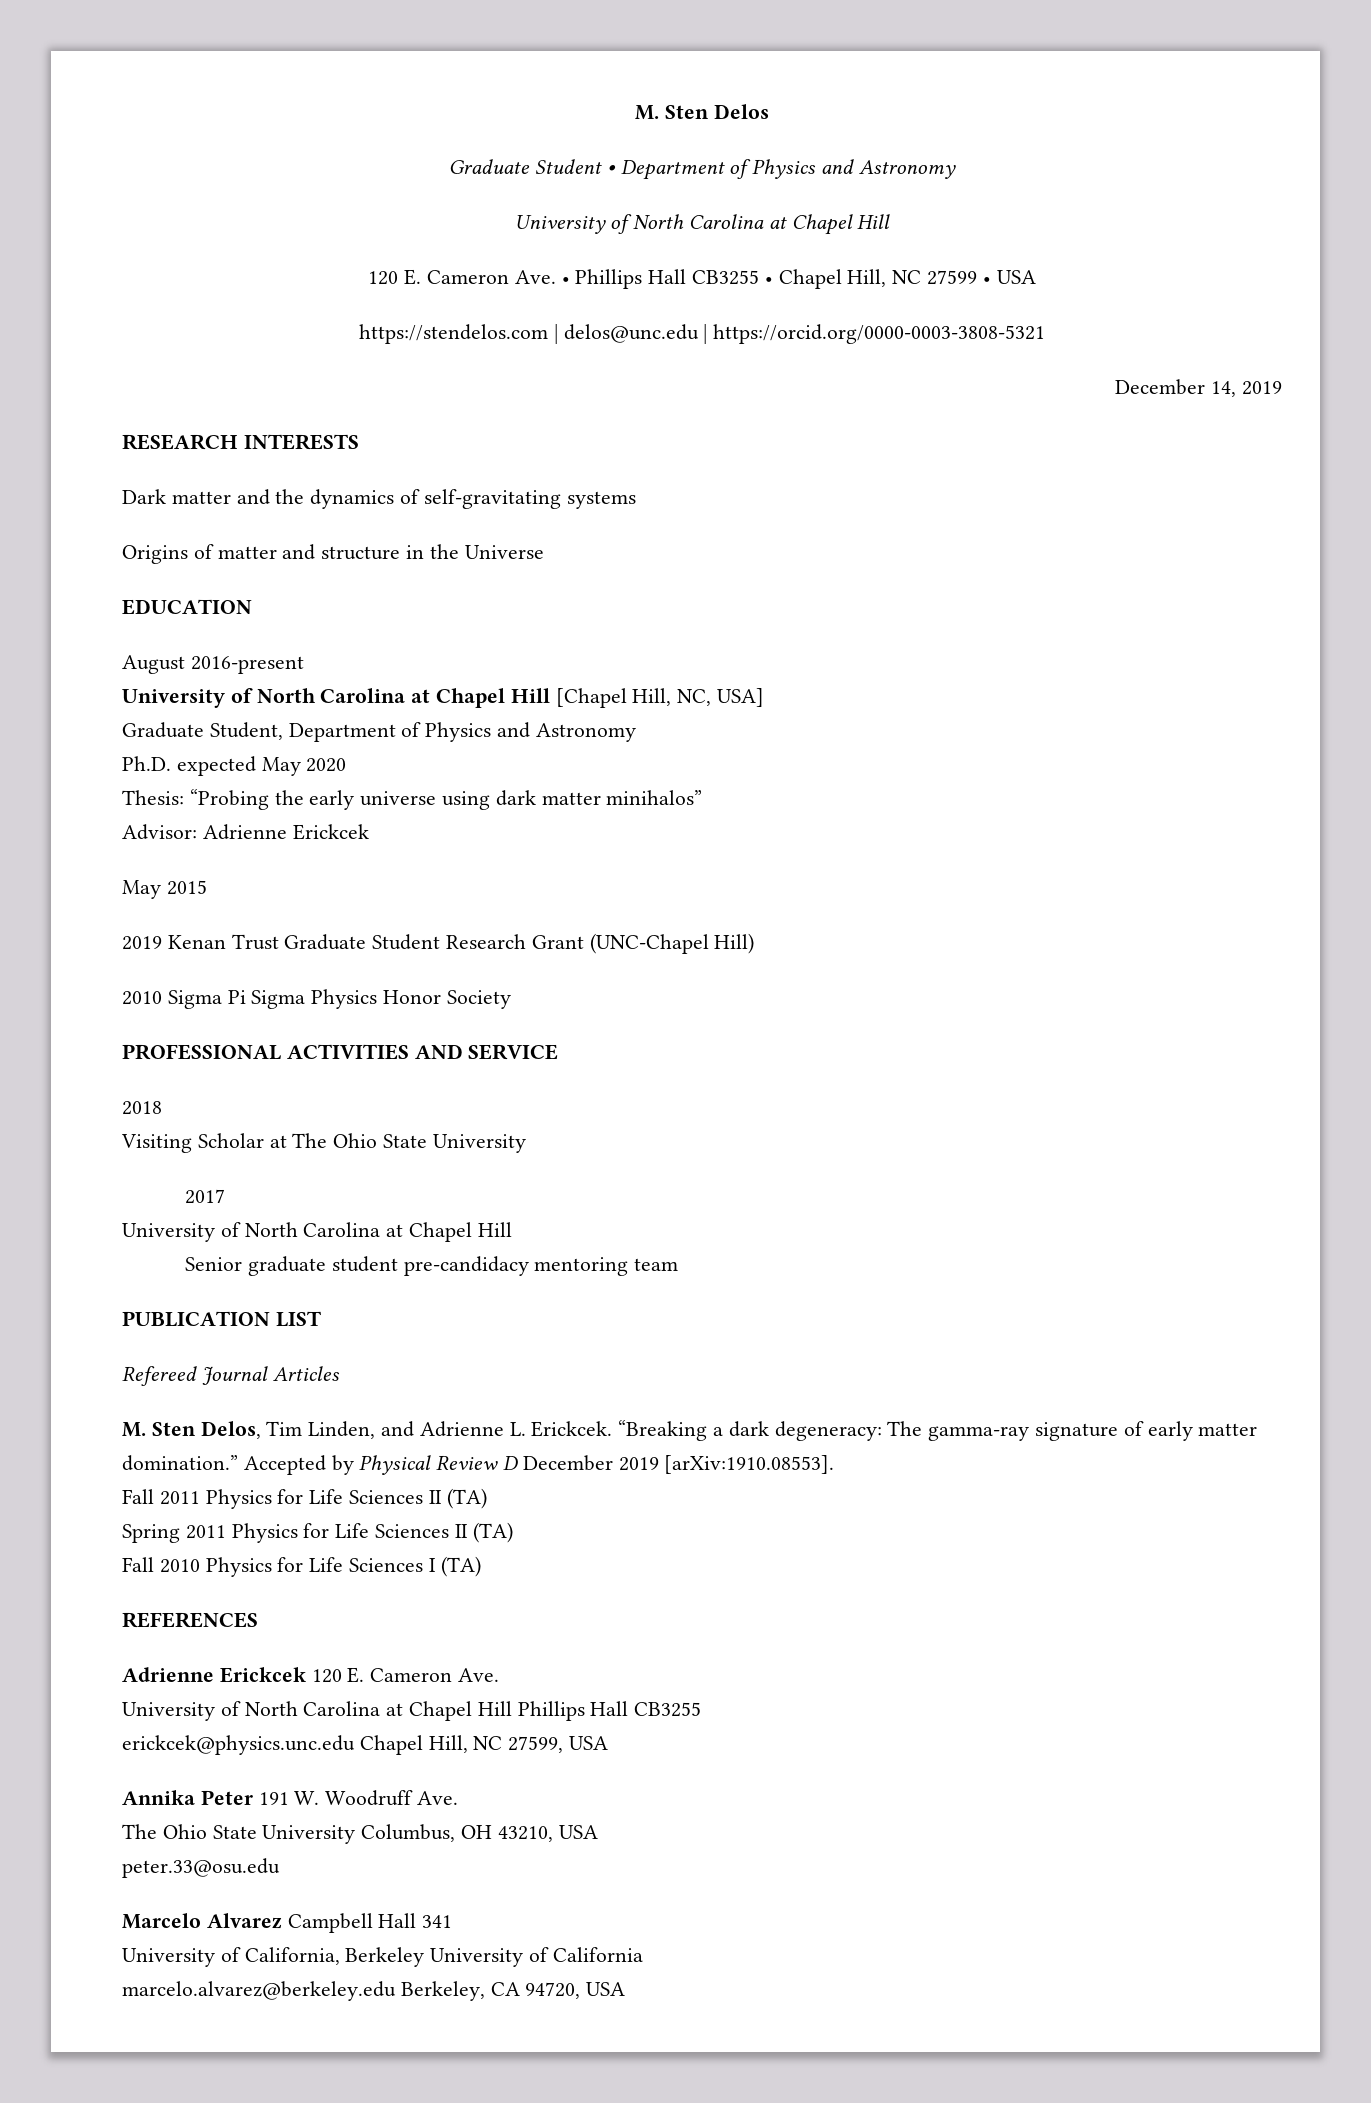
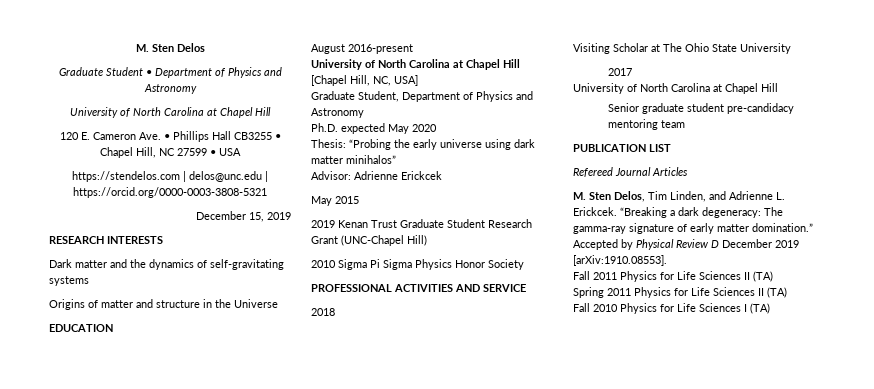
- December 14, 2019
+ December 15, 2019
- REFERENCES
- Adrienne Erickcek 120 E. Cameron Ave.
- University of North Carolina at Chapel Hill Phillips Hall CB3255
- erickcek@physics.unc.edu Chapel Hill, NC 27599, USA
- Annika Peter 191 W. Woodruff Ave.
- The Ohio State University Columbus, OH 43210, USA
- peter.33@osu.edu
- Marcelo Alvarez Campbell Hall 341
- University of California, Berkeley University of California
- marcelo.alvarez@berkeley.edu Berkeley, CA 94720, USA

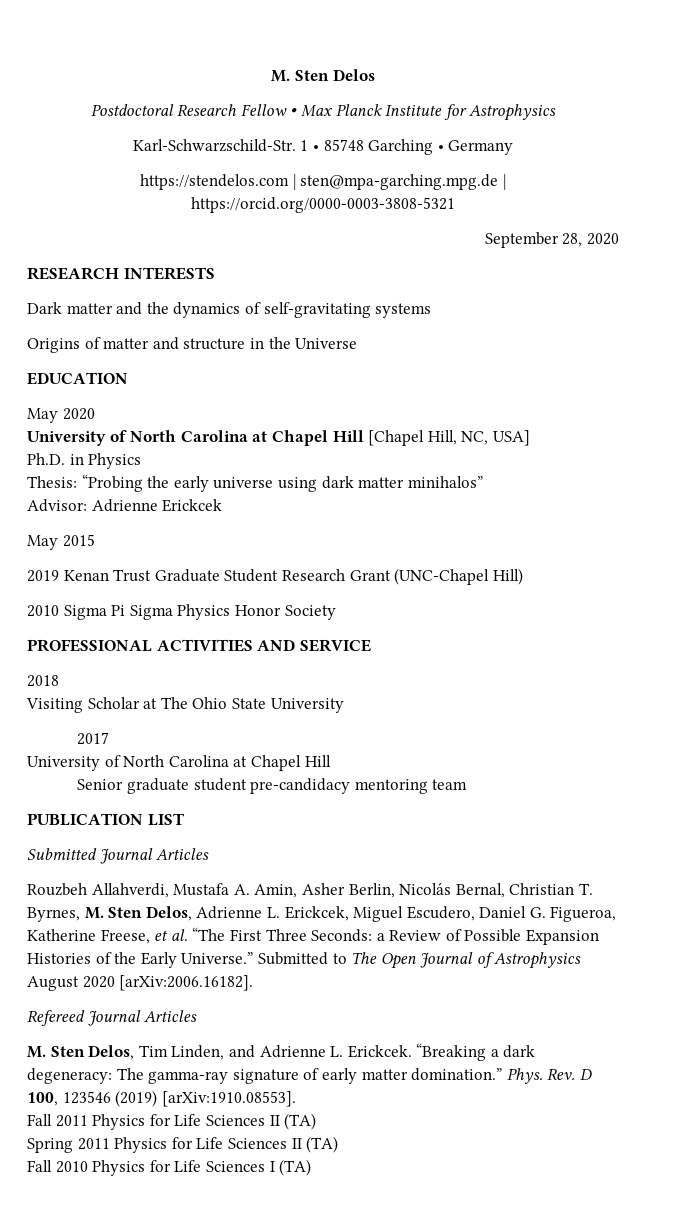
- Graduate Student • Department of Physics and Astronomy
- University of North Carolina at Chapel Hill
- 120 E. Cameron Ave. • Phillips Hall CB3255 • Chapel Hill, NC 27599 • USA
+ Postdoctoral Research Fellow • Max Planck Institute for Astrophysics
+ Karl-Schwarzschild-Str. 1 • 85748 Garching • Germany
- https://stendelos.com | delos@unc.edu | https://orcid.org/0000-0003-3808-5321
+ https://stendelos.com | sten@mpa-garching.mpg.de | https://orcid.org/0000-0003-3808-5321
- December 15, 2019
+ September 28, 2020
- August 2016-present
+ May 2020
- Graduate Student, Department of Physics and Astronomy
- Ph.D. expected May 2020
+ Ph.D. in Physics
+ Submitted Journal Articles
+ Rouzbeh Allahverdi, Mustafa A. Amin, Asher Berlin, Nicolás Bernal, Christian T. Byrnes, M. Sten Delos, Adrienne L. Erickcek, Miguel Escudero, Daniel G. Figueroa, Katherine Freese, et al. “The First Three Seconds: a Review of Possible Expansion Histories of the Early Universe.” Submitted to The Open Journal of Astrophysics August 2020 [arXiv:2006.16182].
- Accepted by Physical Review D December 2019 [arXiv:1910.08553].
+ Phys. Rev. D 100, 123546 (2019) [arXiv:1910.08553].

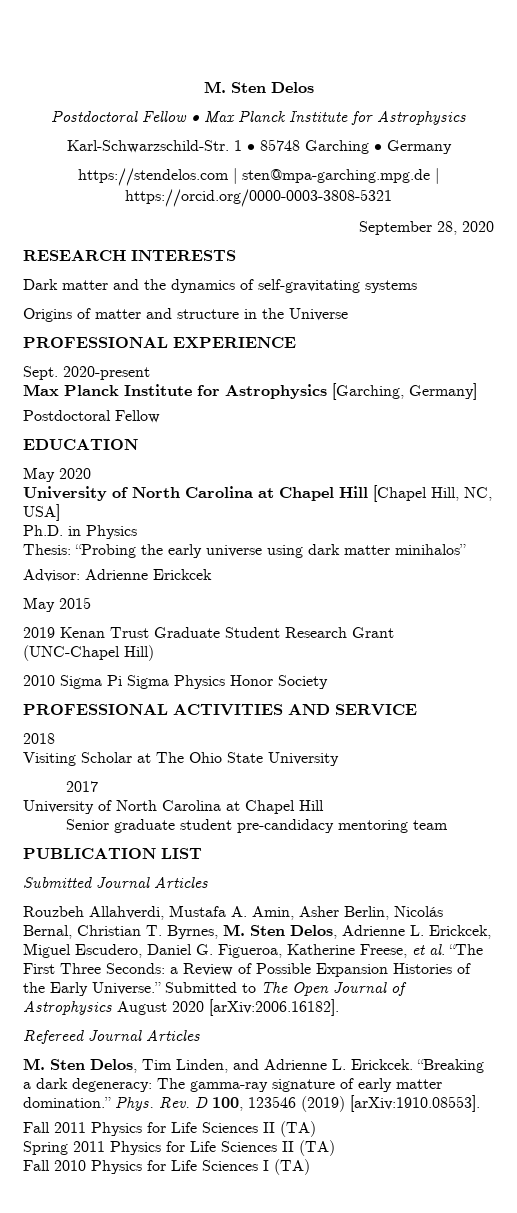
- Postdoctoral Research Fellow • Max Planck Institute for Astrophysics
+ Postdoctoral Fellow • Max Planck Institute for Astrophysics
+ PROFESSIONAL EXPERIENCE
+ Sept. 2020-present
+ Max Planck Institute for Astrophysics [Garching, Germany]
+ Postdoctoral Fellow

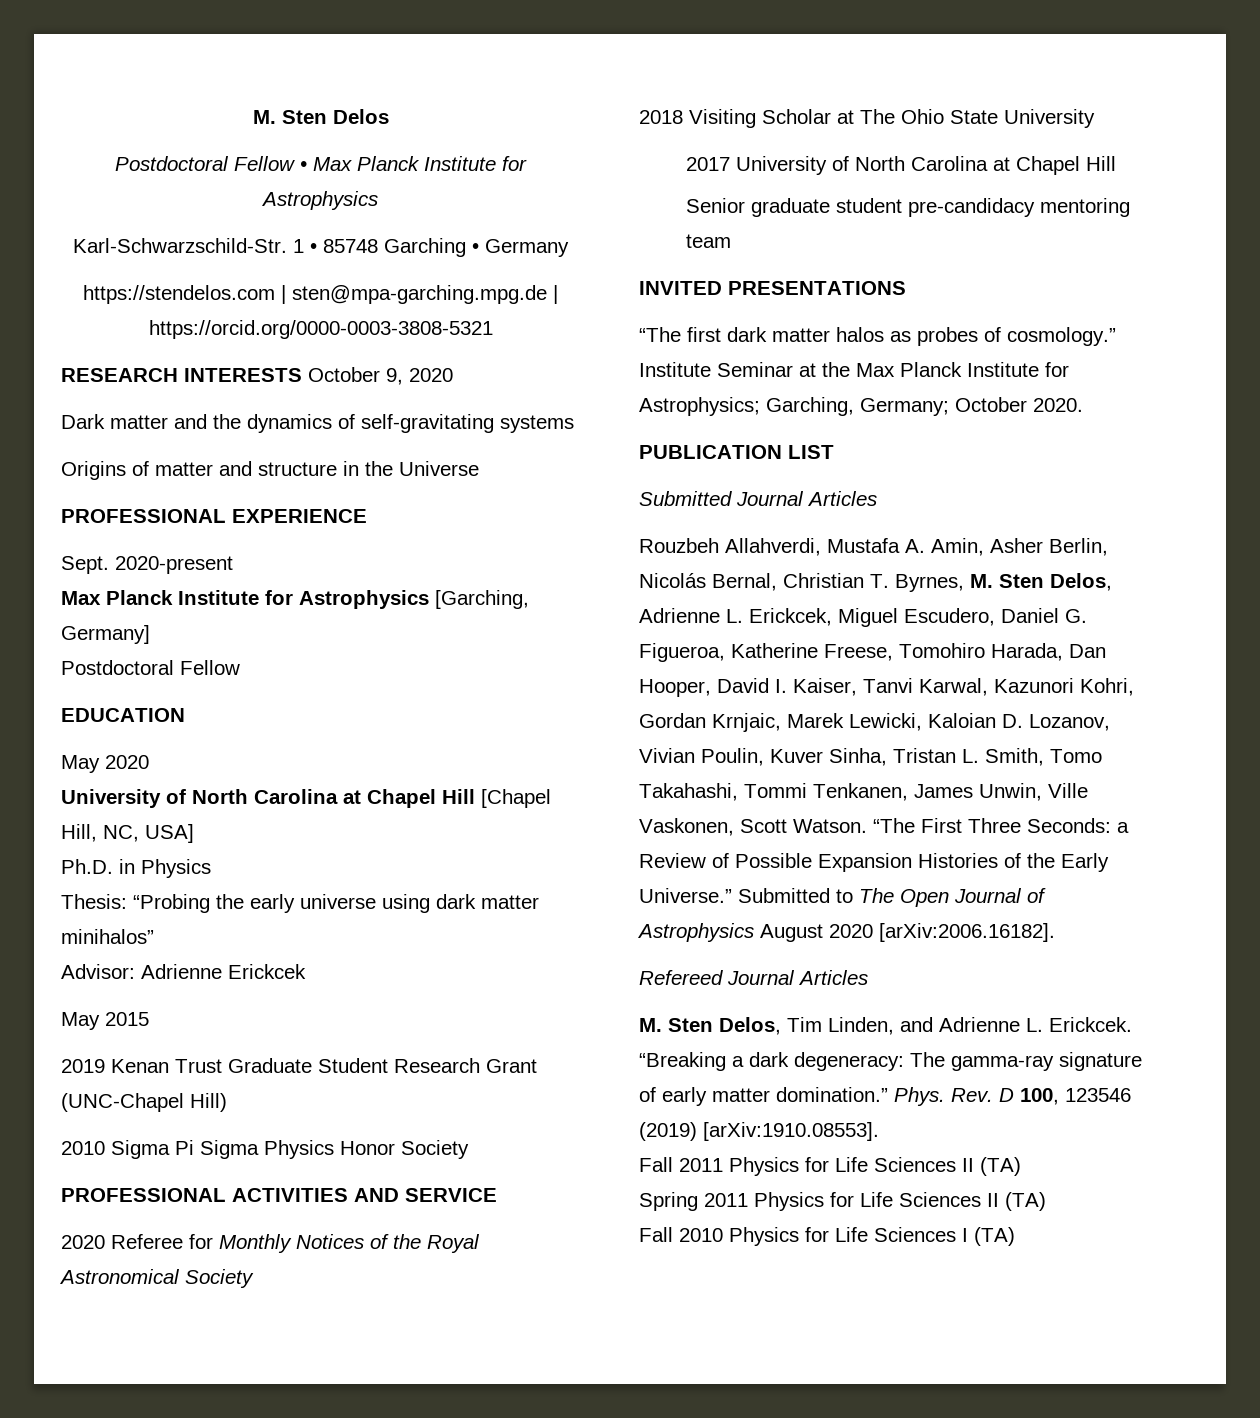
- September 28, 2020
- RESEARCH INTERESTS
+ RESEARCH INTERESTS October 9, 2020
+ 2020 Referee for Monthly Notices of the Royal Astronomical Society
- 2018
- Visiting Scholar at The Ohio State University
+ 2018 Visiting Scholar at The Ohio State University
- 2017
- University of North Carolina at Chapel Hill
+ 2017 University of North Carolina at Chapel Hill
+ INVITED PRESENTATIONS
+ “The first dark matter halos as probes of cosmology.” Institute Seminar at the Max Planck Institute for Astrophysics; Garching, Germany; October 2020.
- Rouzbeh Allahverdi, Mustafa A. Amin, Asher Berlin, Nicolás Bernal, Christian T. Byrnes, M. Sten Delos, Adrienne L. Erickcek, Miguel Escudero, Daniel G. Figueroa, Katherine Freese, et al. “The First Three Seconds: a Review of Possible Expansion Histories of the Early Universe.”
+ Rouzbeh Allahverdi, Mustafa A. Amin, Asher Berlin, Nicolás Bernal, Christian T. Byrnes, M. Sten Delos, Adrienne L. Erickcek, Miguel Escudero, Daniel G. Figueroa, Katherine Freese, Tomohiro Harada, Dan Hooper, David I. Kaiser, Tanvi Karwal, Kazunori Kohri, Gordan Krnjaic, Marek Lewicki, Kaloian D. Lozanov, Vivian Poulin, Kuver Sinha, Tristan L. Smith, Tomo Takahashi, Tommi Tenkanen, James Unwin, Ville Vaskonen, Scott Watson. “The First Three Seconds: a Review of Possible Expansion Histories of the Early Universe.”

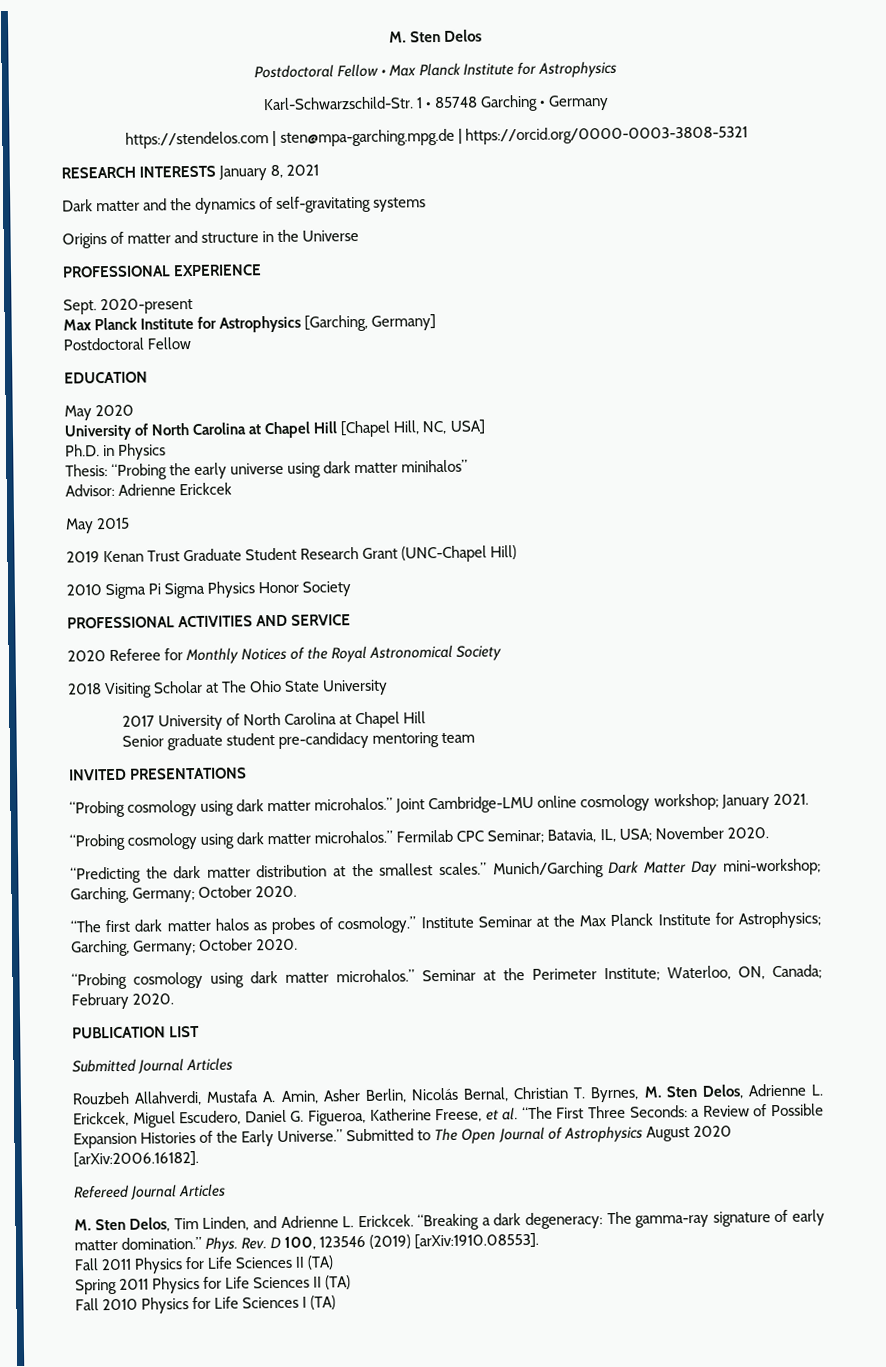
- RESEARCH INTERESTS October 9, 2020
+ RESEARCH INTERESTS January 8, 2021
+ “Probing cosmology using dark matter microhalos.” Joint Cambridge-LMU online cosmology workshop; January 2021.
+ “Probing cosmology using dark matter microhalos.” Fermilab CPC Seminar; Batavia, IL, USA; November 2020.
+ “Predicting the dark matter distribution at the smallest scales.” Munich/Garching Dark Matter Day mini-workshop; Garching, Germany; October 2020.
+ “Probing cosmology using dark matter microhalos.” Seminar at the Perimeter Institute; Waterloo, ON, Canada; February 2020.
- Rouzbeh Allahverdi, Mustafa A. Amin, Asher Berlin, Nicolás Bernal, Christian T. Byrnes, M. Sten Delos, Adrienne L. Erickcek, Miguel Escudero, Daniel G. Figueroa, Katherine Freese, Tomohiro Harada, Dan Hooper, David I. Kaiser, Tanvi Karwal, Kazunori Kohri, Gordan Krnjaic, Marek Lewicki, Kaloian D. Lozanov, Vivian Poulin, Kuver Sinha, Tristan L. Smith, Tomo Takahashi, Tommi Tenkanen, James Unwin, Ville Vaskonen, Scott Watson. “The First Three Seconds: a Review of Possible Expansion Histories of the Early Universe.”
+ Rouzbeh Allahverdi, Mustafa A. Amin, Asher Berlin, Nicolás Bernal, Christian T. Byrnes, M. Sten Delos, Adrienne L. Erickcek, Miguel Escudero, Daniel G. Figueroa, Katherine Freese, et al. “The First Three Seconds: a Review of Possible Expansion Histories of the Early Universe.”

